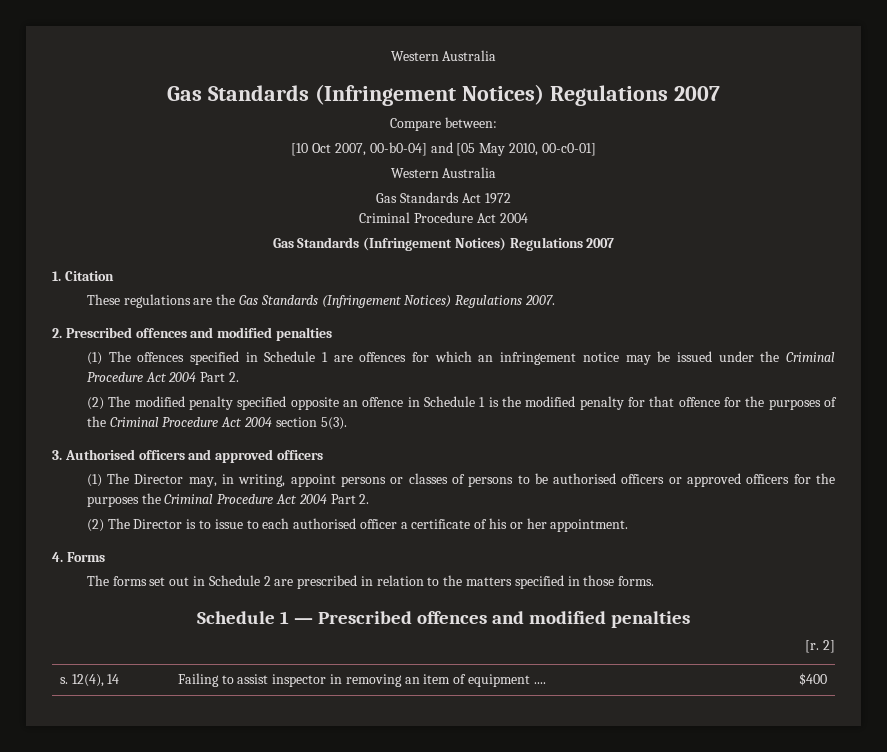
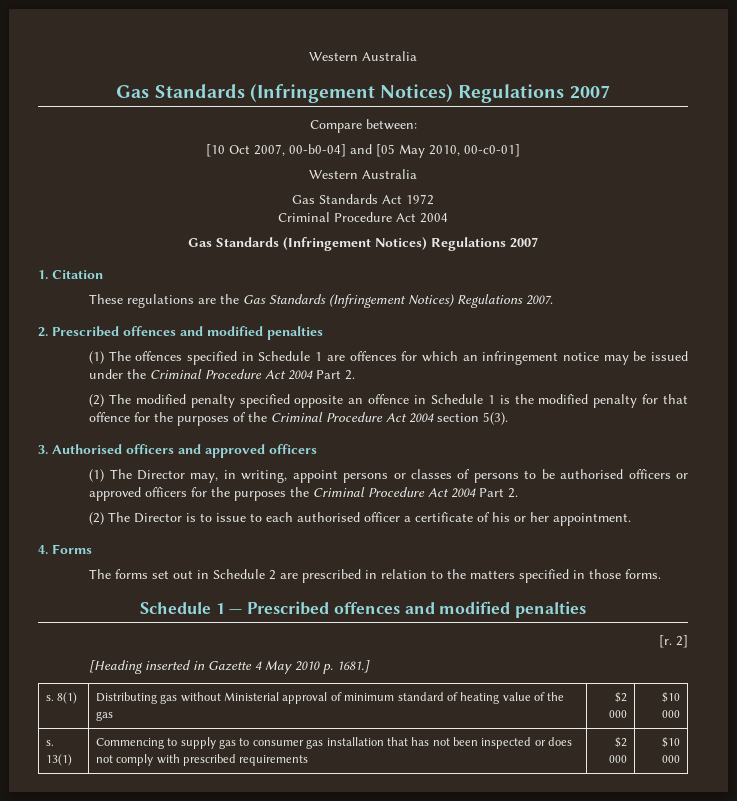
- s. 12(4), 14 | Failing to assist inspector in removing an item of equipment .... | $400
+ [Heading inserted in Gazette 4 May 2010 p. 1681.]
+ s. 8(1) | Distributing gas without Ministerial approval of minimum standard of heating value of the gas | $2 000 | $10 000
+ s. 13(1) | Commencing to supply gas to consumer gas installation that has not been inspected or does not comply with prescribed requirements | $2 000 | $10 000

